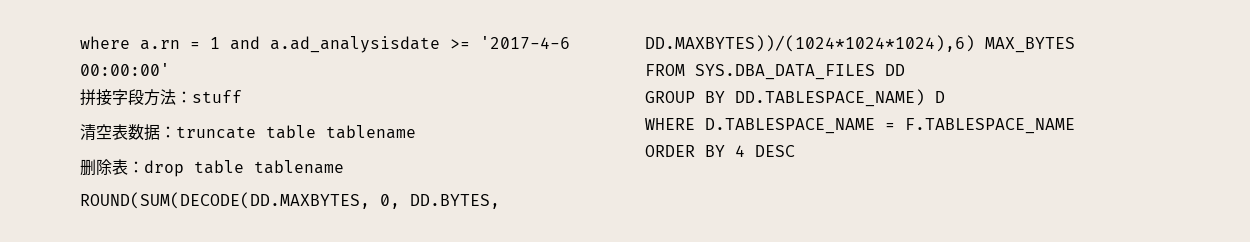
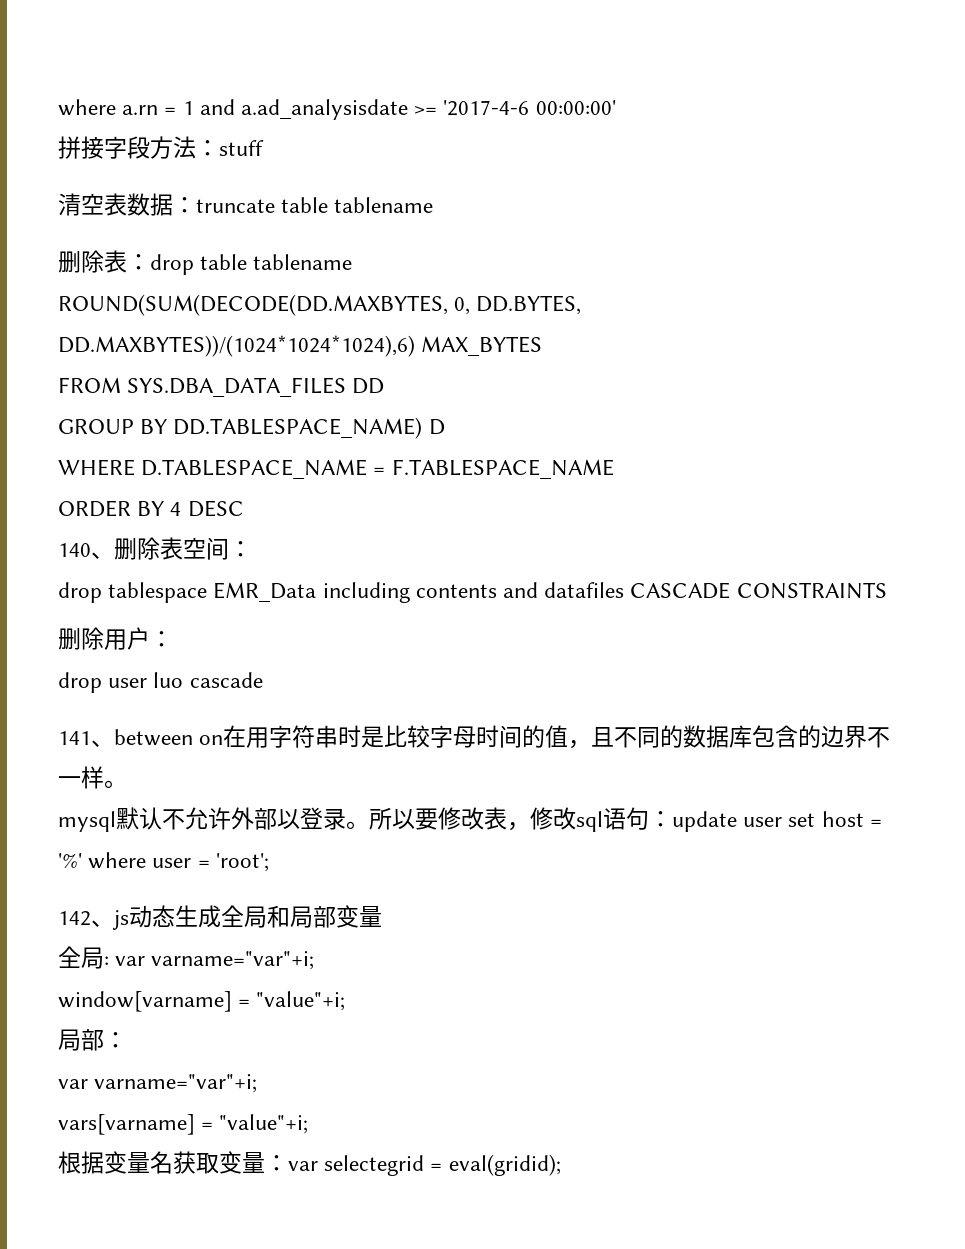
+ 140、删除表空间：
+ drop tablespace EMR_Data including contents and datafiles CASCADE CONSTRAINTS
+ 删除用户：
+ drop user luo cascade
+ 141、between on在用字符串时是比较字母时间的值，且不同的数据库包含的边界不一样。
+ mysql默认不允许外部以登录。所以要修改表，修改sql语句：update user set host = '%' where user = 'root';
+ 142、js动态生成全局和局部变量
+ 全局: var varname="var"+i;
+ window[varname] = "value"+i;
+ 局部：
+ var varname="var"+i;
+ vars[varname] = "value"+i;
+ 根据变量名获取变量：var selectegrid = eval(gridid);

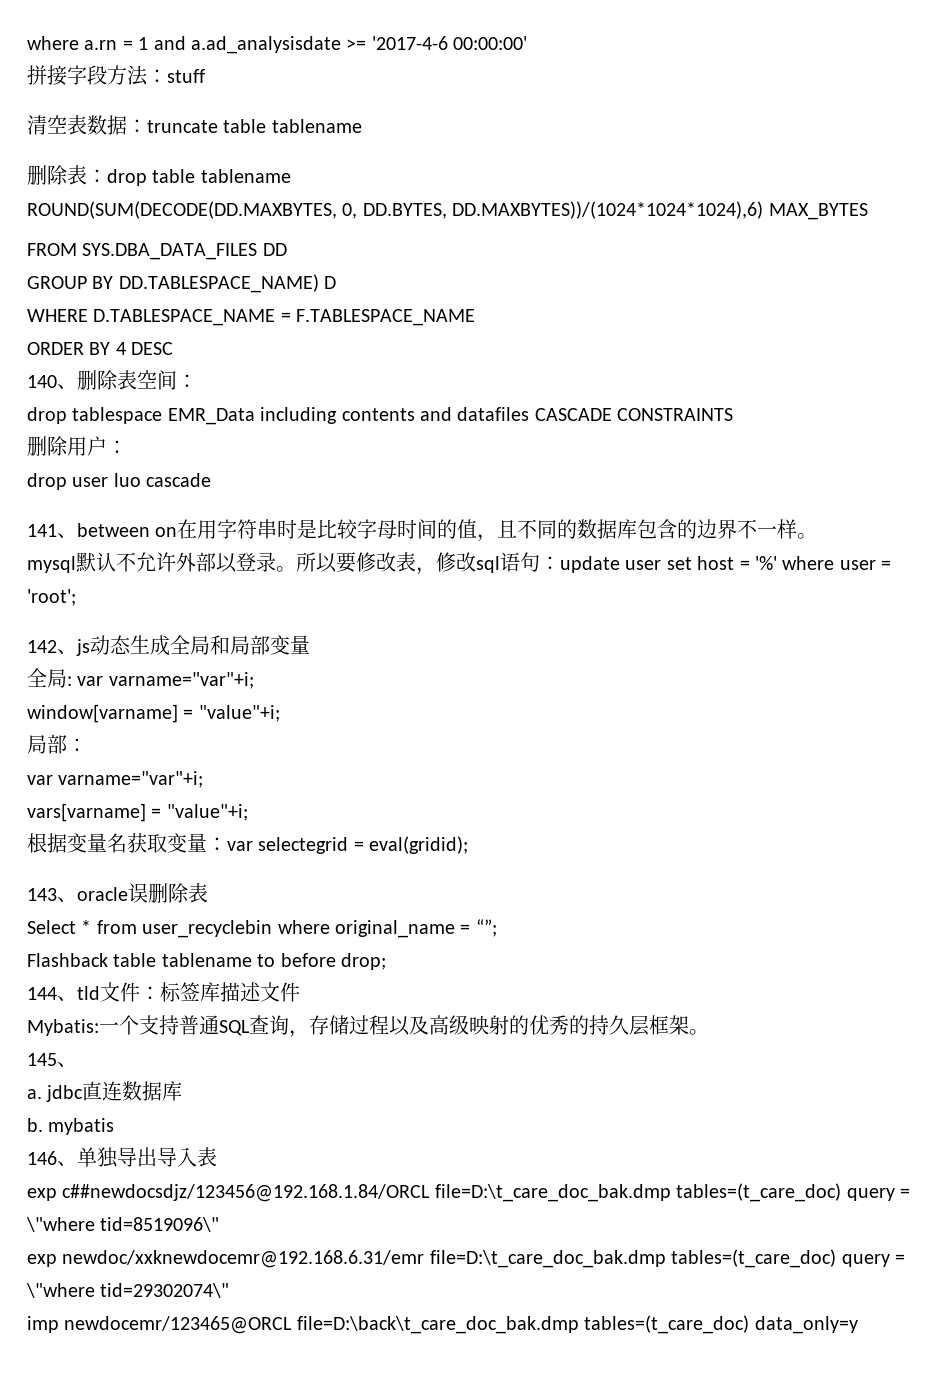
+ 143、oracle误删除表
+ Select * from user_recyclebin where original_name = “”;
+ Flashback table tablename to before drop;
+ 144、tld文件：标签库描述文件
+ Mybatis:一个支持普通SQL查询，存储过程以及高级映射的优秀的持久层框架。
+ 145、
+ a. jdbc直连数据库
+ b. mybatis
+ 146、单独导出导入表
+ exp c##newdocsdjz/123456@192.168.1.84/ORCL file=D:\t_care_doc_bak.dmp tables=(t_care_doc) query = \"where tid=8519096\"
+ exp newdoc/xxknewdocemr@192.168.6.31/emr file=D:\t_care_doc_bak.dmp tables=(t_care_doc) query = \"where tid=29302074\"
+ imp newdocemr/123465@ORCL file=D:\back\t_care_doc_bak.dmp tables=(t_care_doc) data_only=y

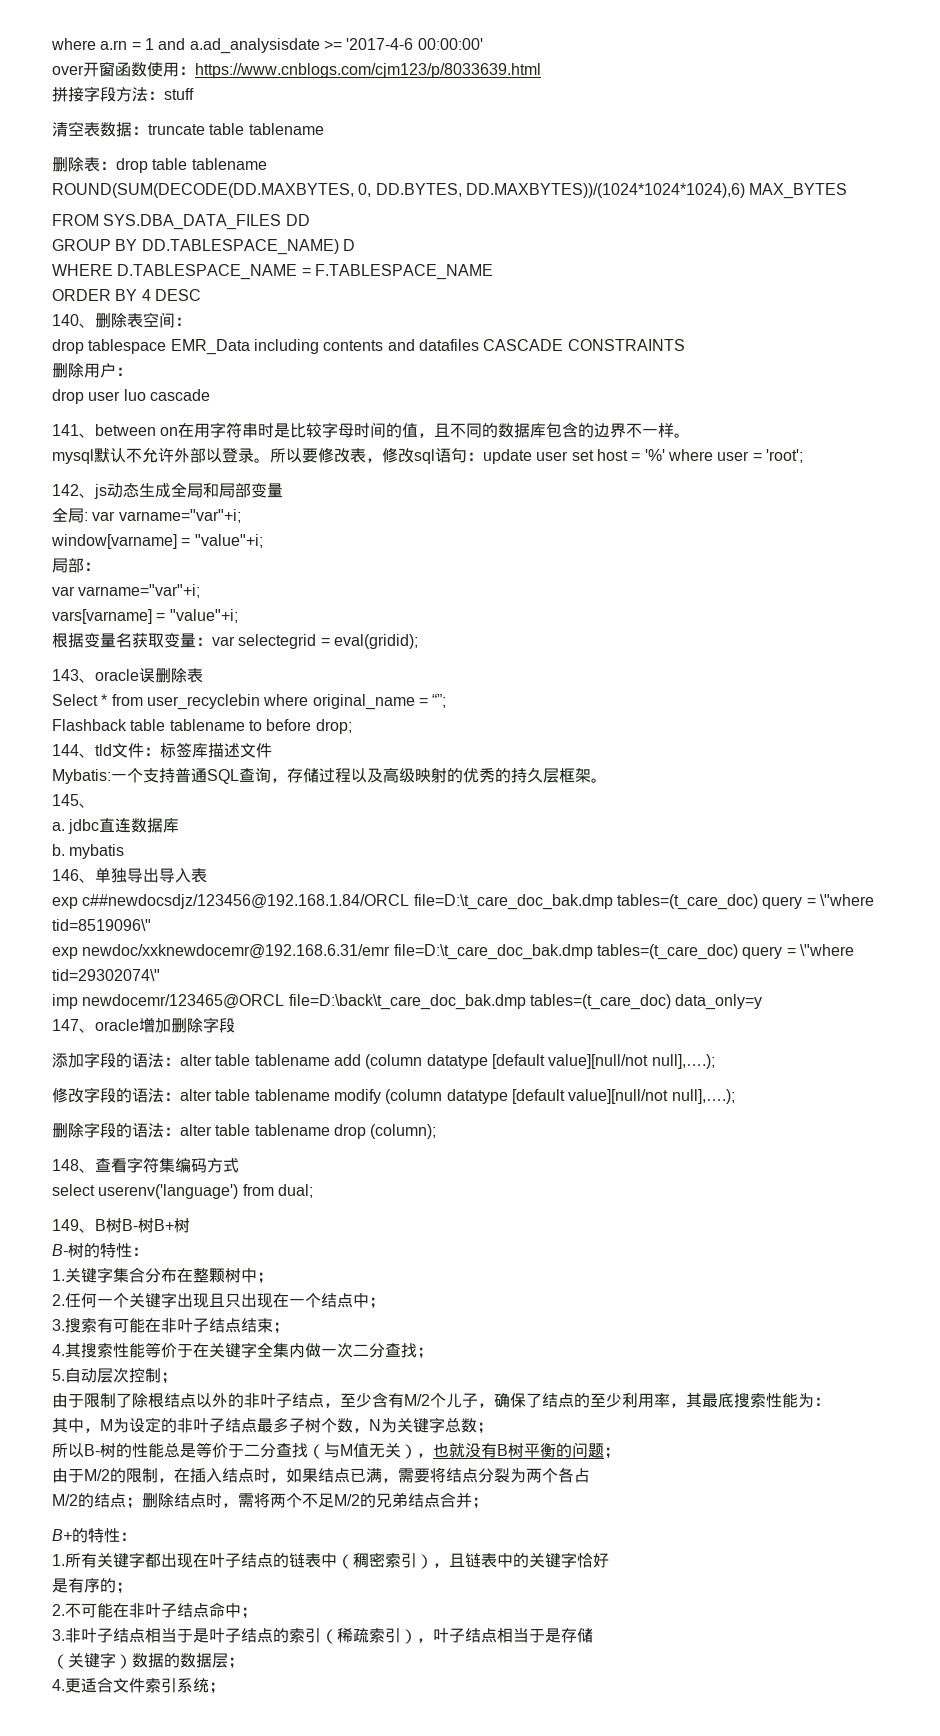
+ over开窗函数使用：https://www.cnblogs.com/cjm123/p/8033639.html
+ 147、oracle增加删除字段
+ 添加字段的语法：alter table tablename add (column datatype [default value][null/not null],….);
+ 修改字段的语法：alter table tablename modify (column datatype [default value][null/not null],….);
+ 删除字段的语法：alter table tablename drop (column);
+ 148、查看字符集编码方式
+ select userenv('language') from dual;
+ 149、B树B-树B+树
+ B-树的特性：
+ 1.关键字集合分布在整颗树中；
+ 2.任何一个关键字出现且只出现在一个结点中；
+ 3.搜索有可能在非叶子结点结束；
+ 4.其搜索性能等价于在关键字全集内做一次二分查找；
+ 5.自动层次控制；
+ 由于限制了除根结点以外的非叶子结点，至少含有M/2个儿子，确保了结点的至少利用率，其最底搜索性能为：
+ 其中，M为设定的非叶子结点最多子树个数，N为关键字总数；
+ 所以B-树的性能总是等价于二分查找（与M值无关），也就没有B树平衡的问题；
+ 由于M/2的限制，在插入结点时，如果结点已满，需要将结点分裂为两个各占
+ M/2的结点；删除结点时，需将两个不足M/2的兄弟结点合并；
+ B+的特性：
+ 1.所有关键字都出现在叶子结点的链表中（稠密索引），且链表中的关键字恰好
+ 是有序的；
+ 2.不可能在非叶子结点命中；
+ 3.非叶子结点相当于是叶子结点的索引（稀疏索引），叶子结点相当于是存储
+ （关键字）数据的数据层；
+ 4.更适合文件索引系统；

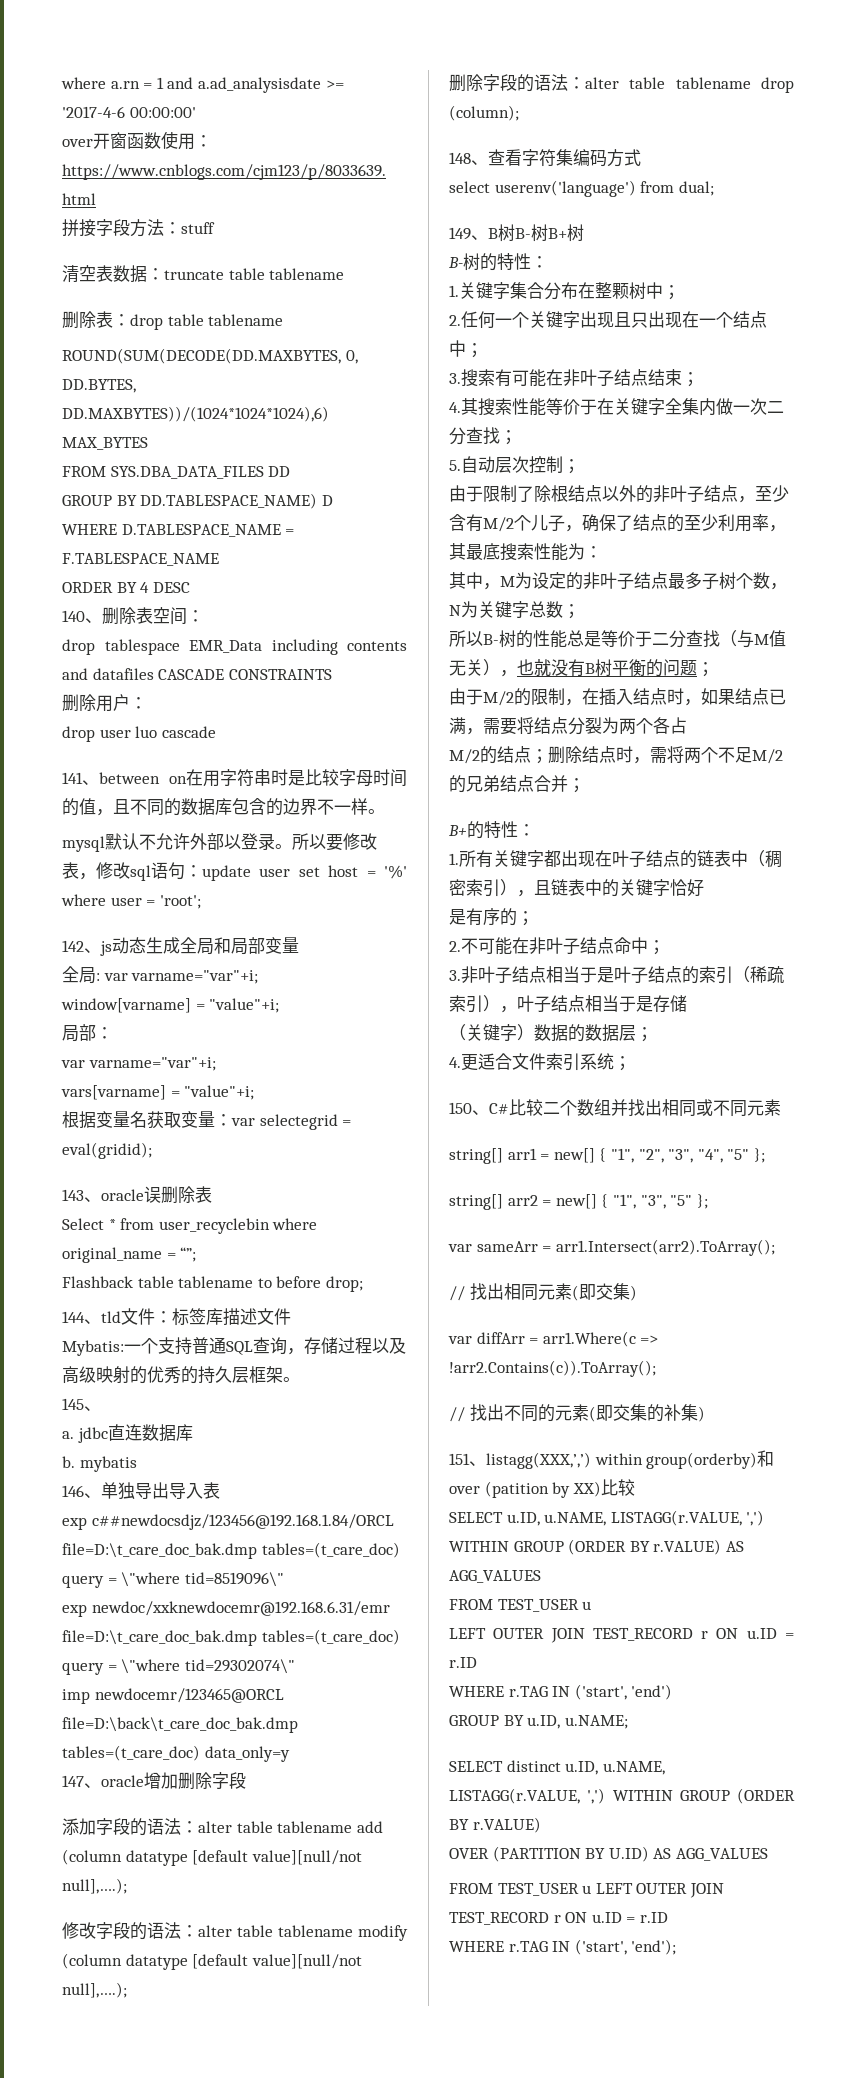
+ 150、C#比较二个数组并找出相同或不同元素
+ string[] arr1 = new[] { "1", "2", "3", "4", "5" };
+ string[] arr2 = new[] { "1", "3", "5" };
+ var sameArr = arr1.Intersect(arr2).ToArray();
+ // 找出相同元素(即交集)
+ var diffArr = arr1.Where(c => !arr2.Contains(c)).ToArray();
+ // 找出不同的元素(即交集的补集)
+ 151、listagg(XXX,’,’) within group(orderby)和over (patition by XX)比较
+ SELECT u.ID, u.NAME, LISTAGG(r.VALUE, ',') WITHIN GROUP (ORDER BY r.VALUE) AS AGG_VALUES
+ FROM TEST_USER u
+ LEFT OUTER JOIN TEST_RECORD r ON u.ID = r.ID
+ WHERE r.TAG IN ('start', 'end')
+ GROUP BY u.ID, u.NAME;
+ SELECT distinct u.ID, u.NAME, LISTAGG(r.VALUE, ',') WITHIN GROUP (ORDER BY r.VALUE)
+ OVER (PARTITION BY U.ID) AS AGG_VALUES
+ FROM TEST_USER u LEFT OUTER JOIN TEST_RECORD r ON u.ID = r.ID
+ WHERE r.TAG IN ('start', 'end');

